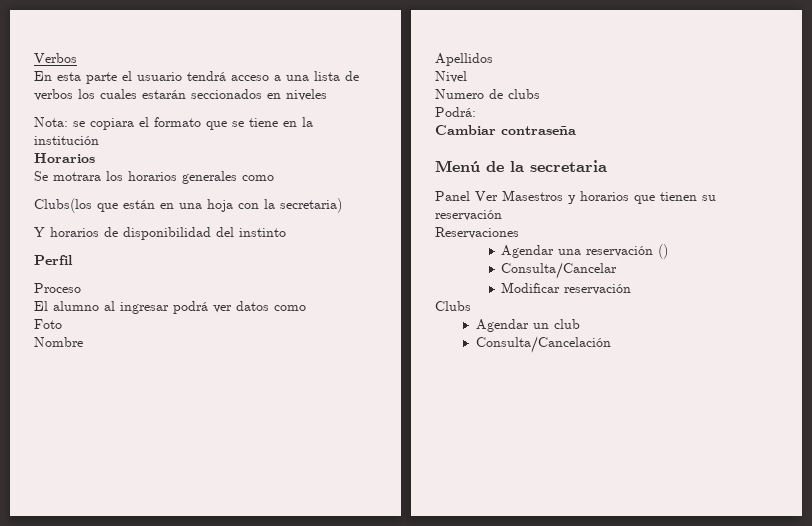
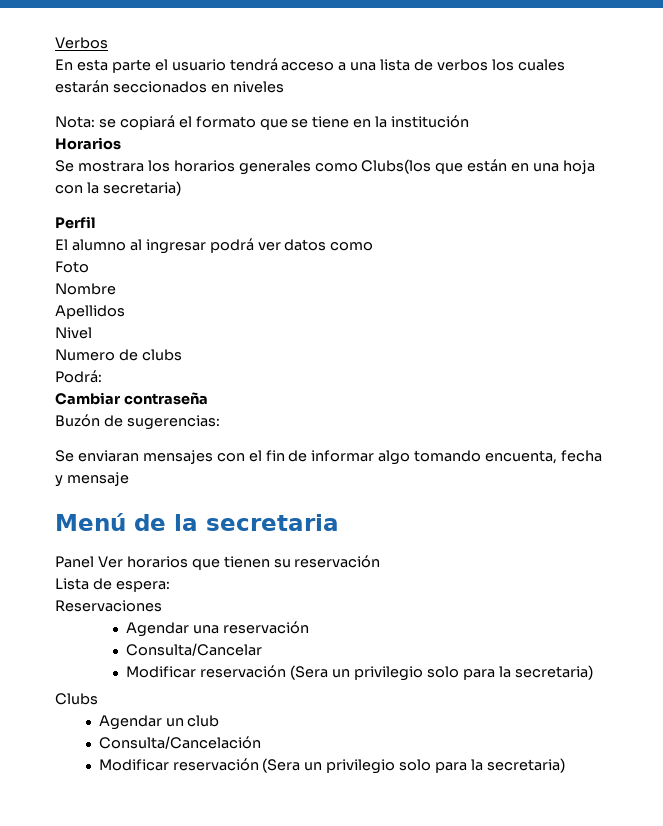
- Nota: se copiara el formato que se tiene en la institución
+ Nota: se copiará el formato que se tiene en la institución
- Se motrara los horarios generales como
- Clubs(los que están en una hoja con la secretaria)
+ Se mostrara los horarios generales como Clubs(los que están en una hoja con la secretaria)
- Y horarios de disponibilidad del instinto
- Proceso
+ Buzón de sugerencias:
+ Se enviaran mensajes con el fin de informar algo tomando encuenta, fecha y mensaje
- Panel Ver Masestros y horarios que tienen su reservación
+ Panel Ver horarios que tienen su reservación
+ Lista de espera:
- Agendar una reservación ()
+ Agendar una reservación
  Consulta/Cancelar
- Modificar reservación
+ Modificar reservación (Sera un privilegio solo para la secretaria)
  Consulta/Cancelación
+ Modificar reservación (Sera un privilegio solo para la secretaria)

